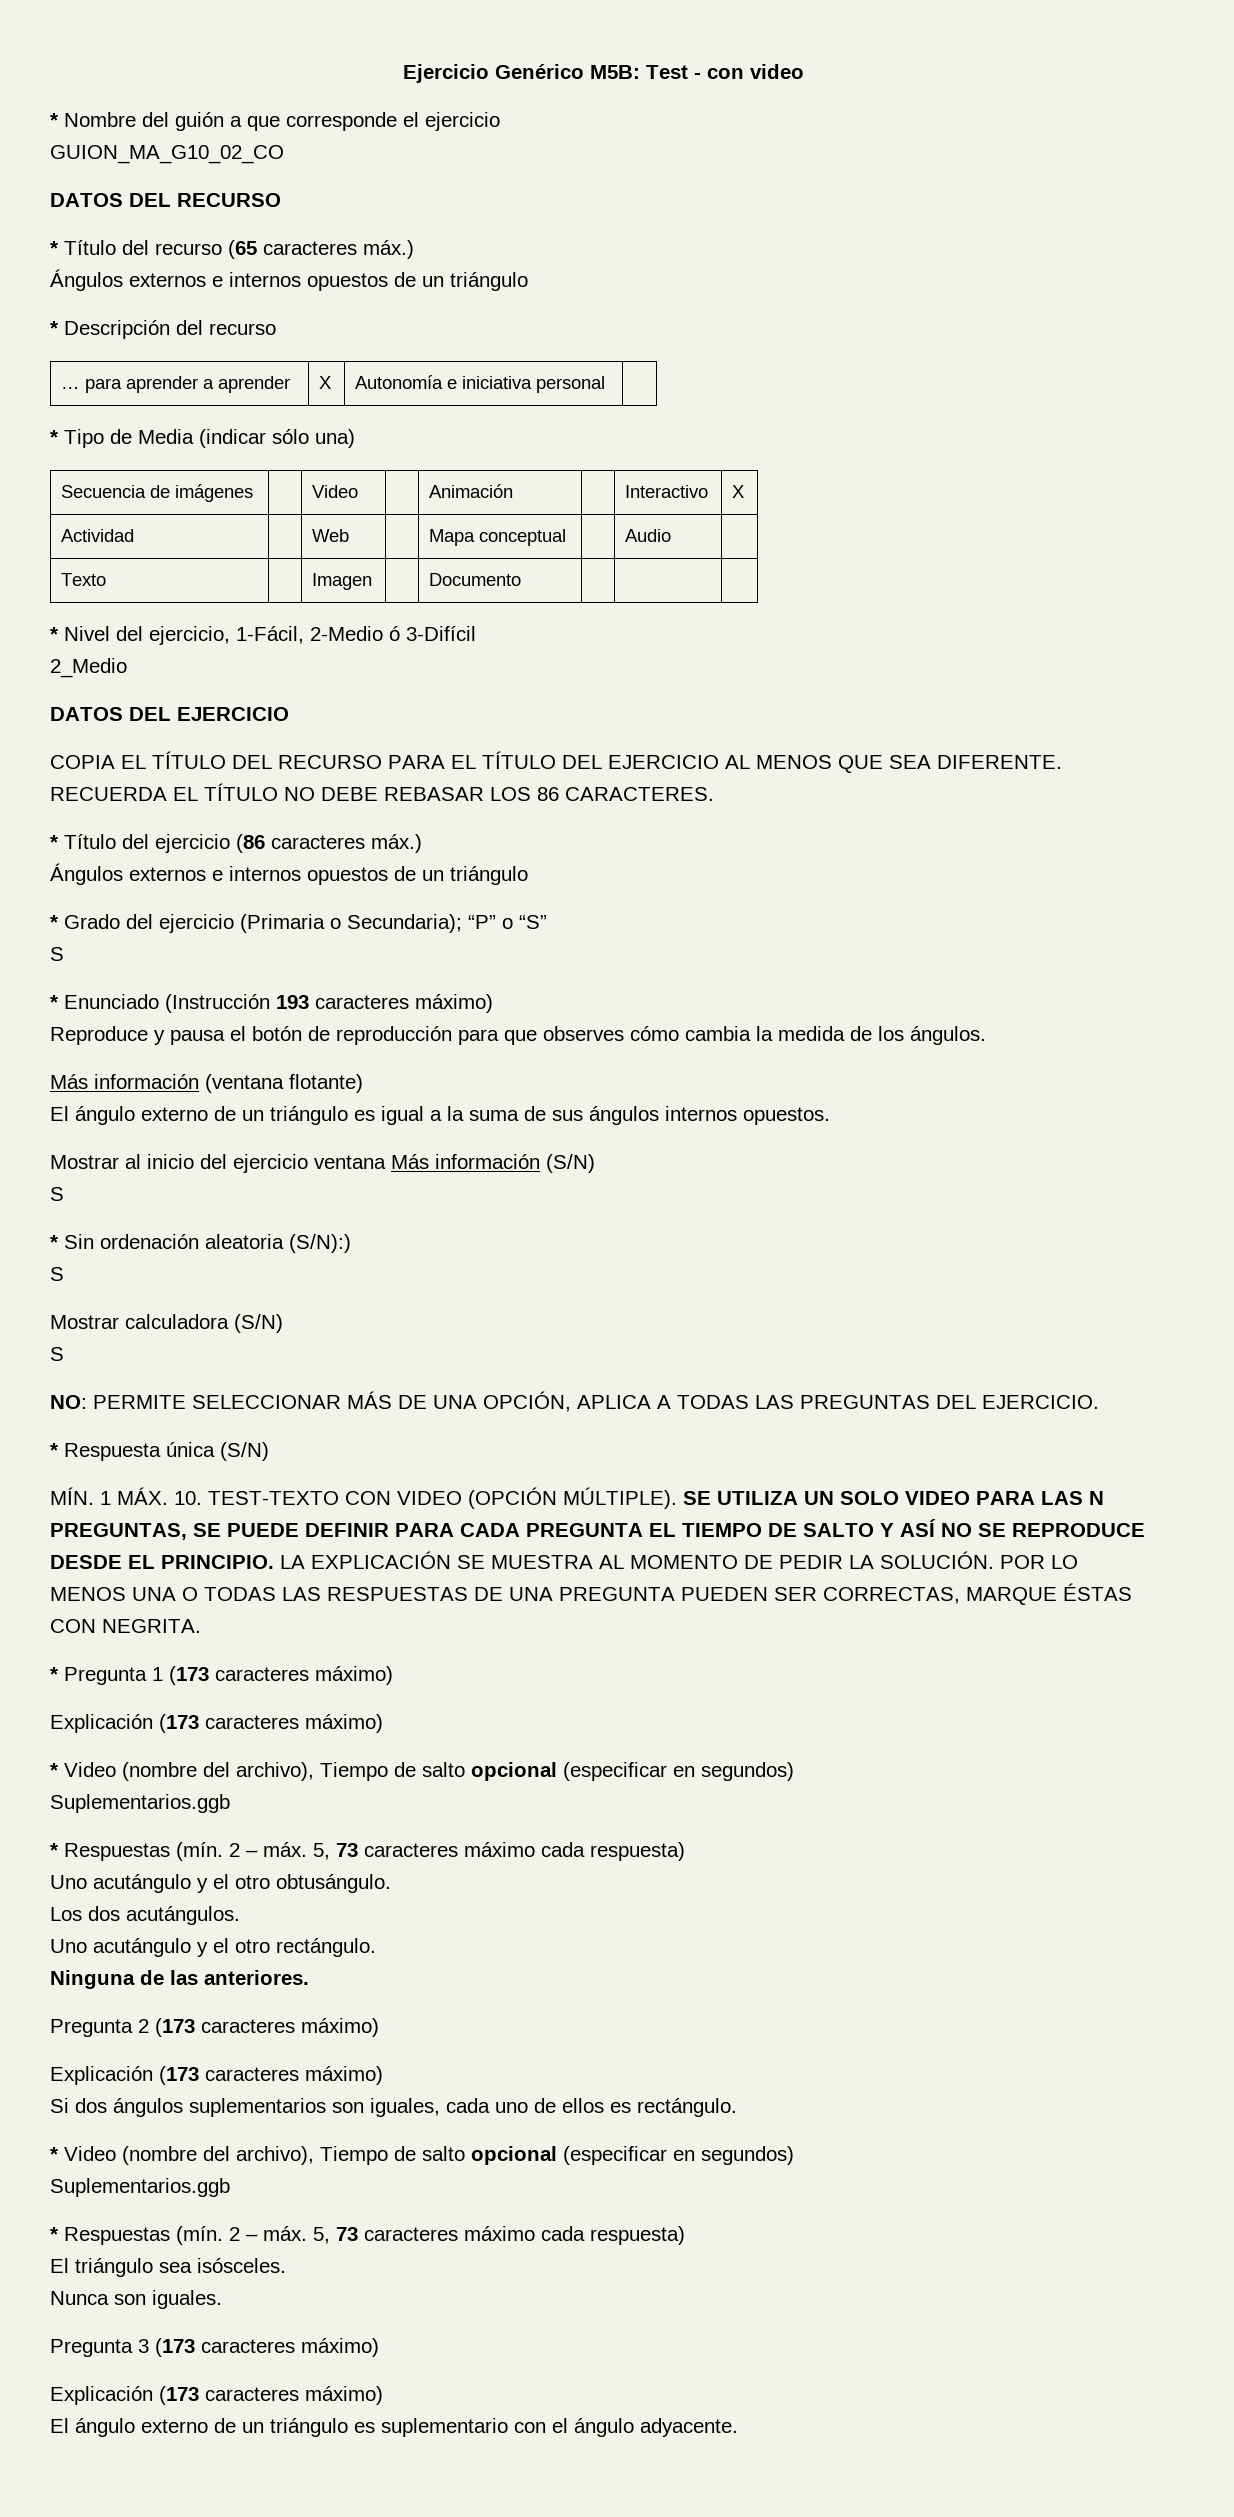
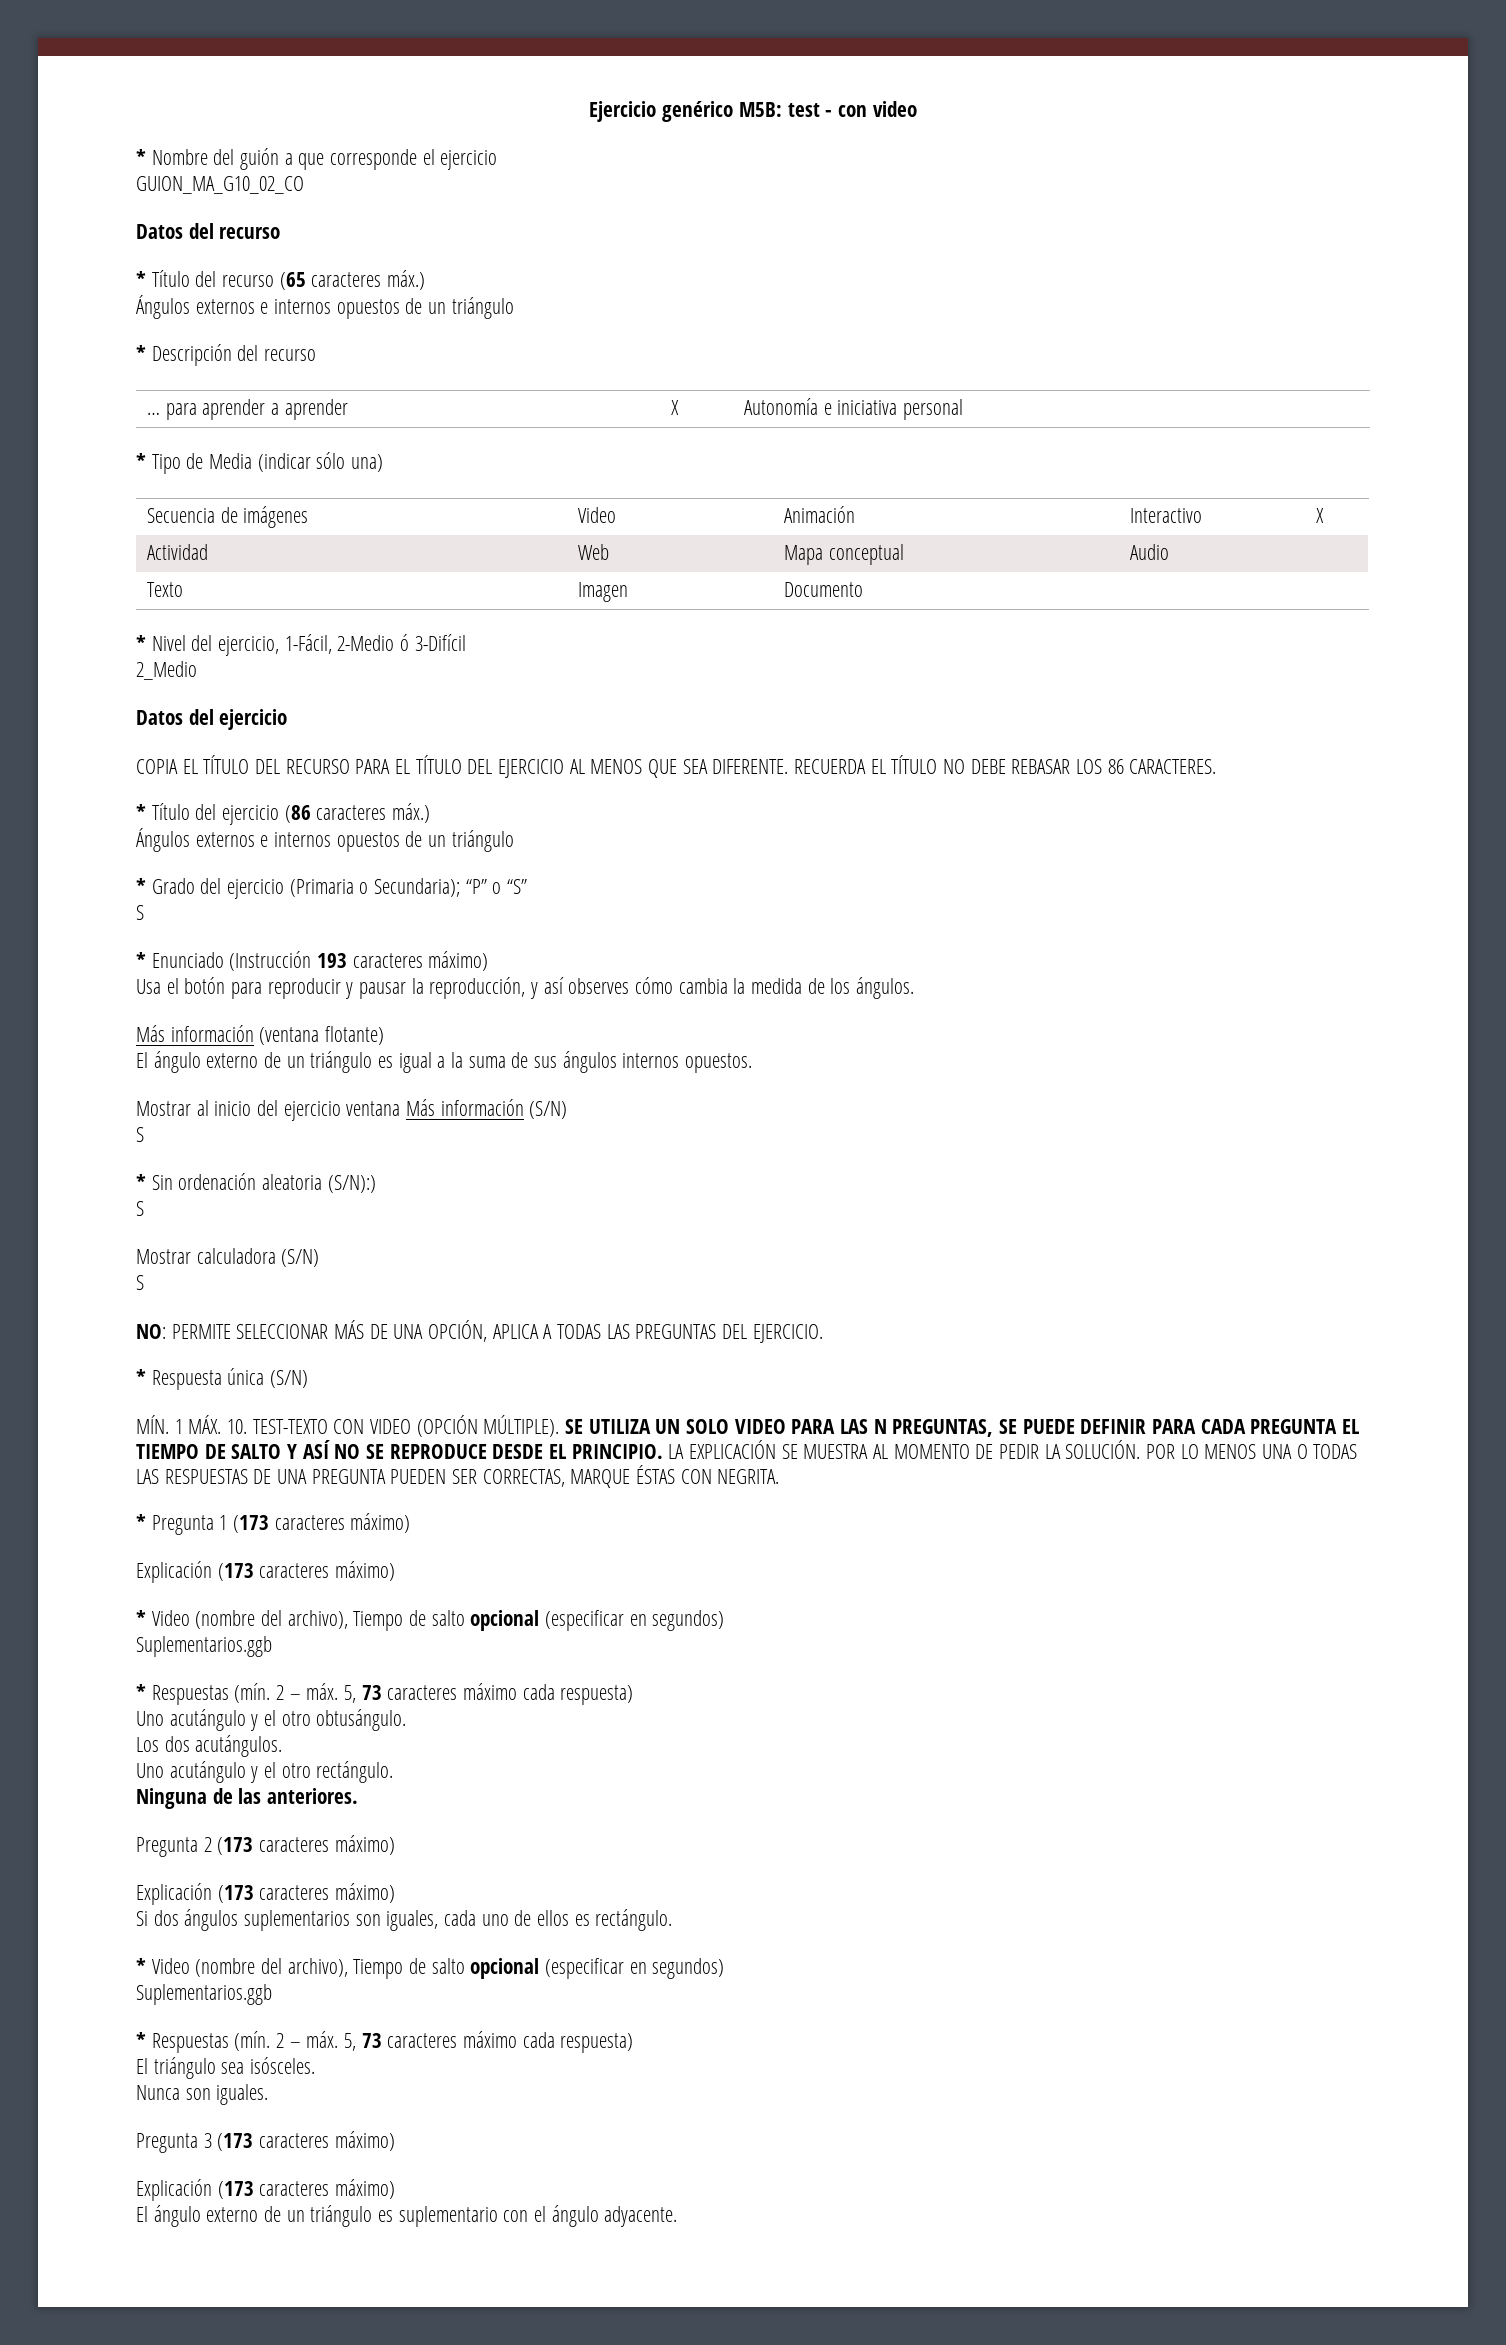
- Ejercicio Genérico M5B: Test - con video
+ Ejercicio genérico M5B: test - con video
- DATOS DEL RECURSO
+ Datos del recurso
- DATOS DEL EJERCICIO
+ Datos del ejercicio
- Reproduce y pausa el botón de reproducción para que observes cómo cambia la medida de los ángulos.
+ Usa el botón para reproducir y pausar la reproducción, y así observes cómo cambia la medida de los ángulos.

